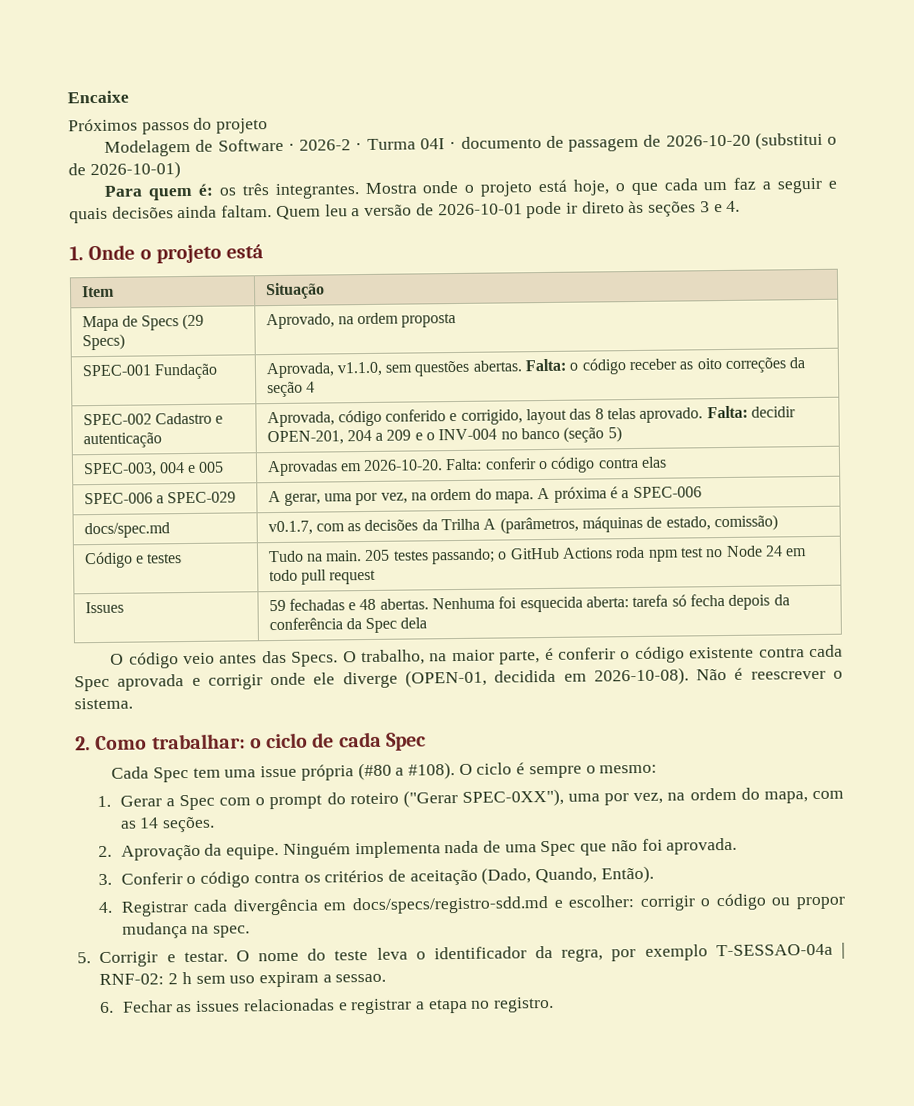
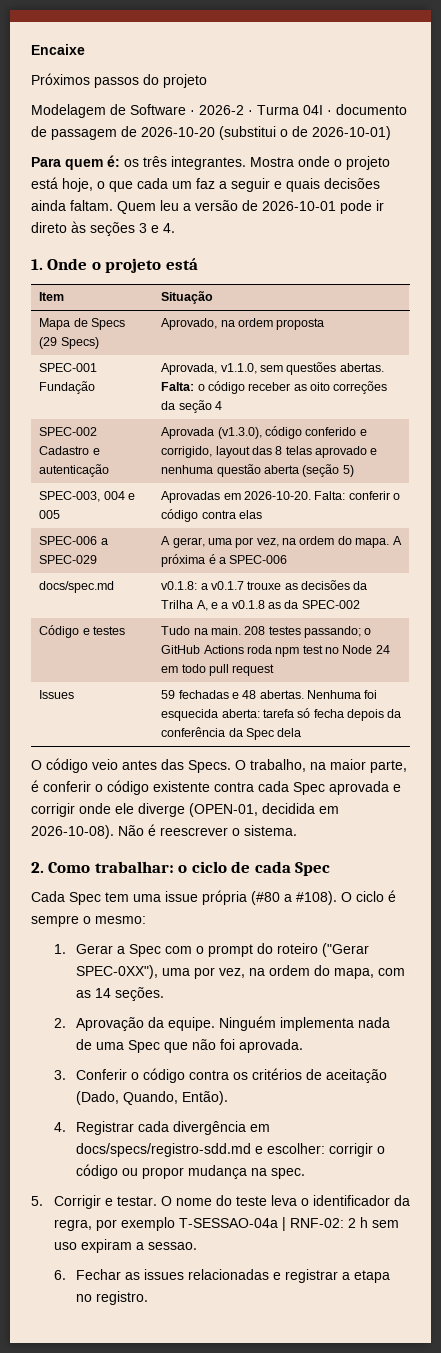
- SPEC-002 Cadastro e autenticação | Aprovada, código conferido e corrigido, layout das 8 telas aprovado. Falta: decidir OPEN-201, 204 a 209 e o INV-004 no banco (seção 5)
+ SPEC-002 Cadastro e autenticação | Aprovada (v1.3.0), código conferido e corrigido, layout das 8 telas aprovado e nenhuma questão aberta (seção 5)
- docs/spec.md | v0.1.7, com as decisões da Trilha A (parâmetros, máquinas de estado, comissão)
+ docs/spec.md | v0.1.8: a v0.1.7 trouxe as decisões da Trilha A, e a v0.1.8 as da SPEC-002
- Código e testes | Tudo na main. 205 testes passando; o GitHub Actions roda npm test no Node 24 em todo pull request
+ Código e testes | Tudo na main. 208 testes passando; o GitHub Actions roda npm test no Node 24 em todo pull request

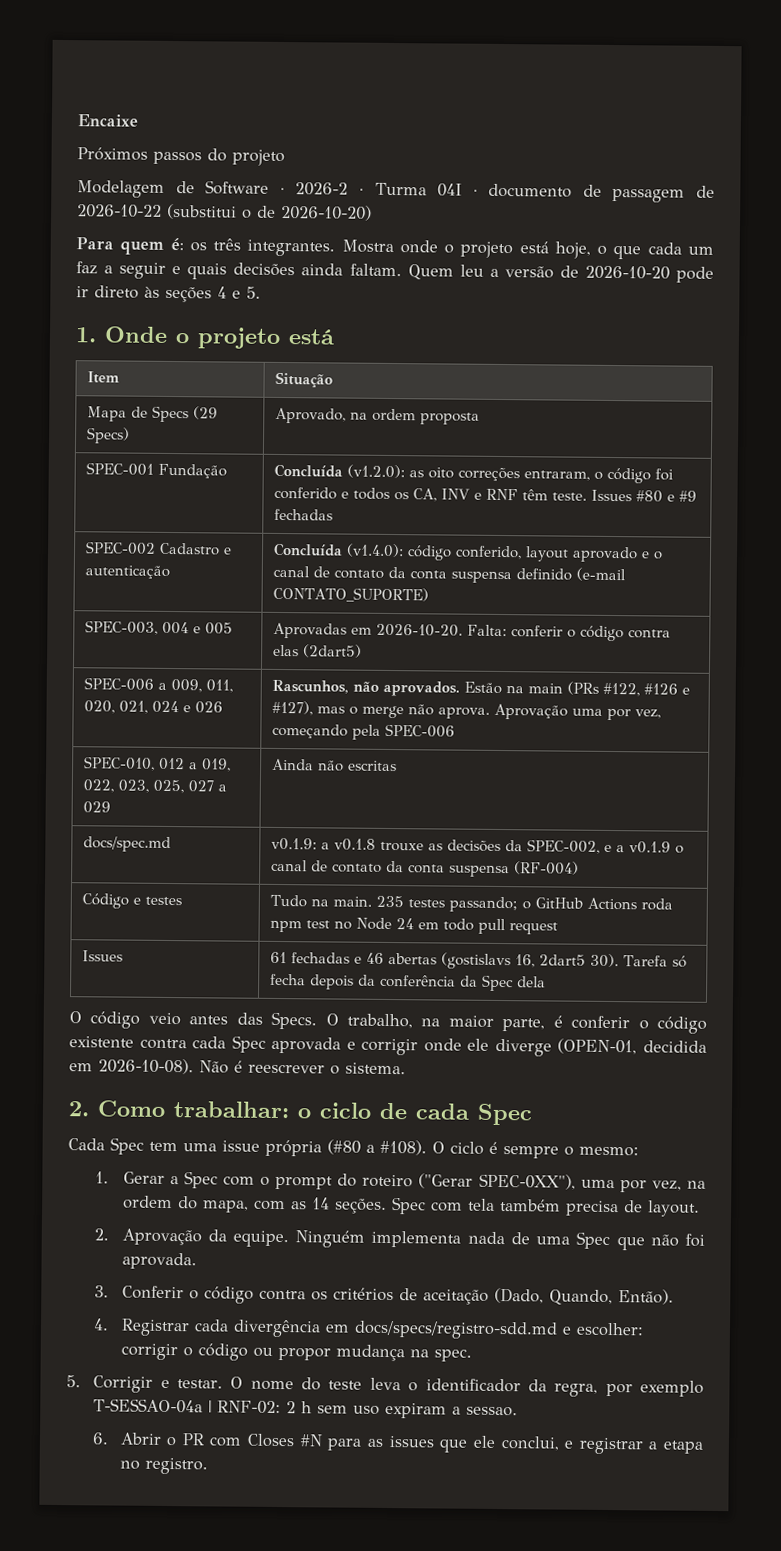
- Modelagem de Software · 2026-2 · Turma 04I · documento de passagem de 2026-10-20 (substitui o de 2026-10-01)
+ Modelagem de Software · 2026-2 · Turma 04I · documento de passagem de 2026-10-22 (substitui o de 2026-10-20)
- Quem leu a versão de 2026-10-01 pode ir direto às seções 3 e 4.
+ Quem leu a versão de 2026-10-20 pode ir direto às seções 4 e 5.
- SPEC-001 Fundação | Aprovada, v1.1.0, sem questões abertas. Falta: o código receber as oito correções da seção 4
- SPEC-002 Cadastro e autenticação | Aprovada (v1.3.0), código conferido e corrigido, layout das 8 telas aprovado e nenhuma questão aberta (seção 5)
+ SPEC-001 Fundação | Concluída (v1.2.0): as oito correções entraram, o código foi conferido e todos os CA, INV e RNF têm teste. Issues #80 e #9 fechadas
+ SPEC-002 Cadastro e autenticação | Concluída (v1.4.0): código conferido, layout aprovado e o canal de contato da conta suspensa definido (e-mail CONTATO_SUPORTE)
- SPEC-003, 004 e 005 | Aprovadas em 2026-10-20. Falta: conferir o código contra elas
+ SPEC-003, 004 e 005 | Aprovadas em 2026-10-20. Falta: conferir o código contra elas (2dart5)
- SPEC-006 a SPEC-029 | A gerar, uma por vez, na ordem do mapa. A próxima é a SPEC-006
- docs/spec.md | v0.1.8: a v0.1.7 trouxe as decisões da Trilha A, e a v0.1.8 as da SPEC-002
+ SPEC-006 a 009, 011, 020, 021, 024 e 026 | Rascunhos, não aprovados. Estão na main (PRs #122, #126 e #127), mas o merge não aprova. Aprovação uma por vez, começando pela SPEC-006
+ SPEC-010, 012 a 019, 022, 023, 025, 027 a 029 | Ainda não escritas
+ docs/spec.md | v0.1.9: a v0.1.8 trouxe as decisões da SPEC-002, e a v0.1.9 o canal de contato da conta suspensa (RF-004)
- Código e testes | Tudo na main. 208 testes passando; o GitHub Actions roda npm test no Node 24 em todo pull request
+ Código e testes | Tudo na main. 235 testes passando; o GitHub Actions roda npm test no Node 24 em todo pull request
- Issues | 59 fechadas e 48 abertas. Nenhuma foi esquecida aberta: tarefa só fecha depois da conferência da Spec dela
+ Issues | 61 fechadas e 46 abertas (gostislavs 16, 2dart5 30). Tarefa só fecha depois da conferência da Spec dela
+ Spec com tela também precisa de layout.
- 6. Fechar as issues relacionadas e registrar a etapa no registro.
+ 6. Abrir o PR com Closes #N para as issues que ele conclui, e registrar a etapa no registro.

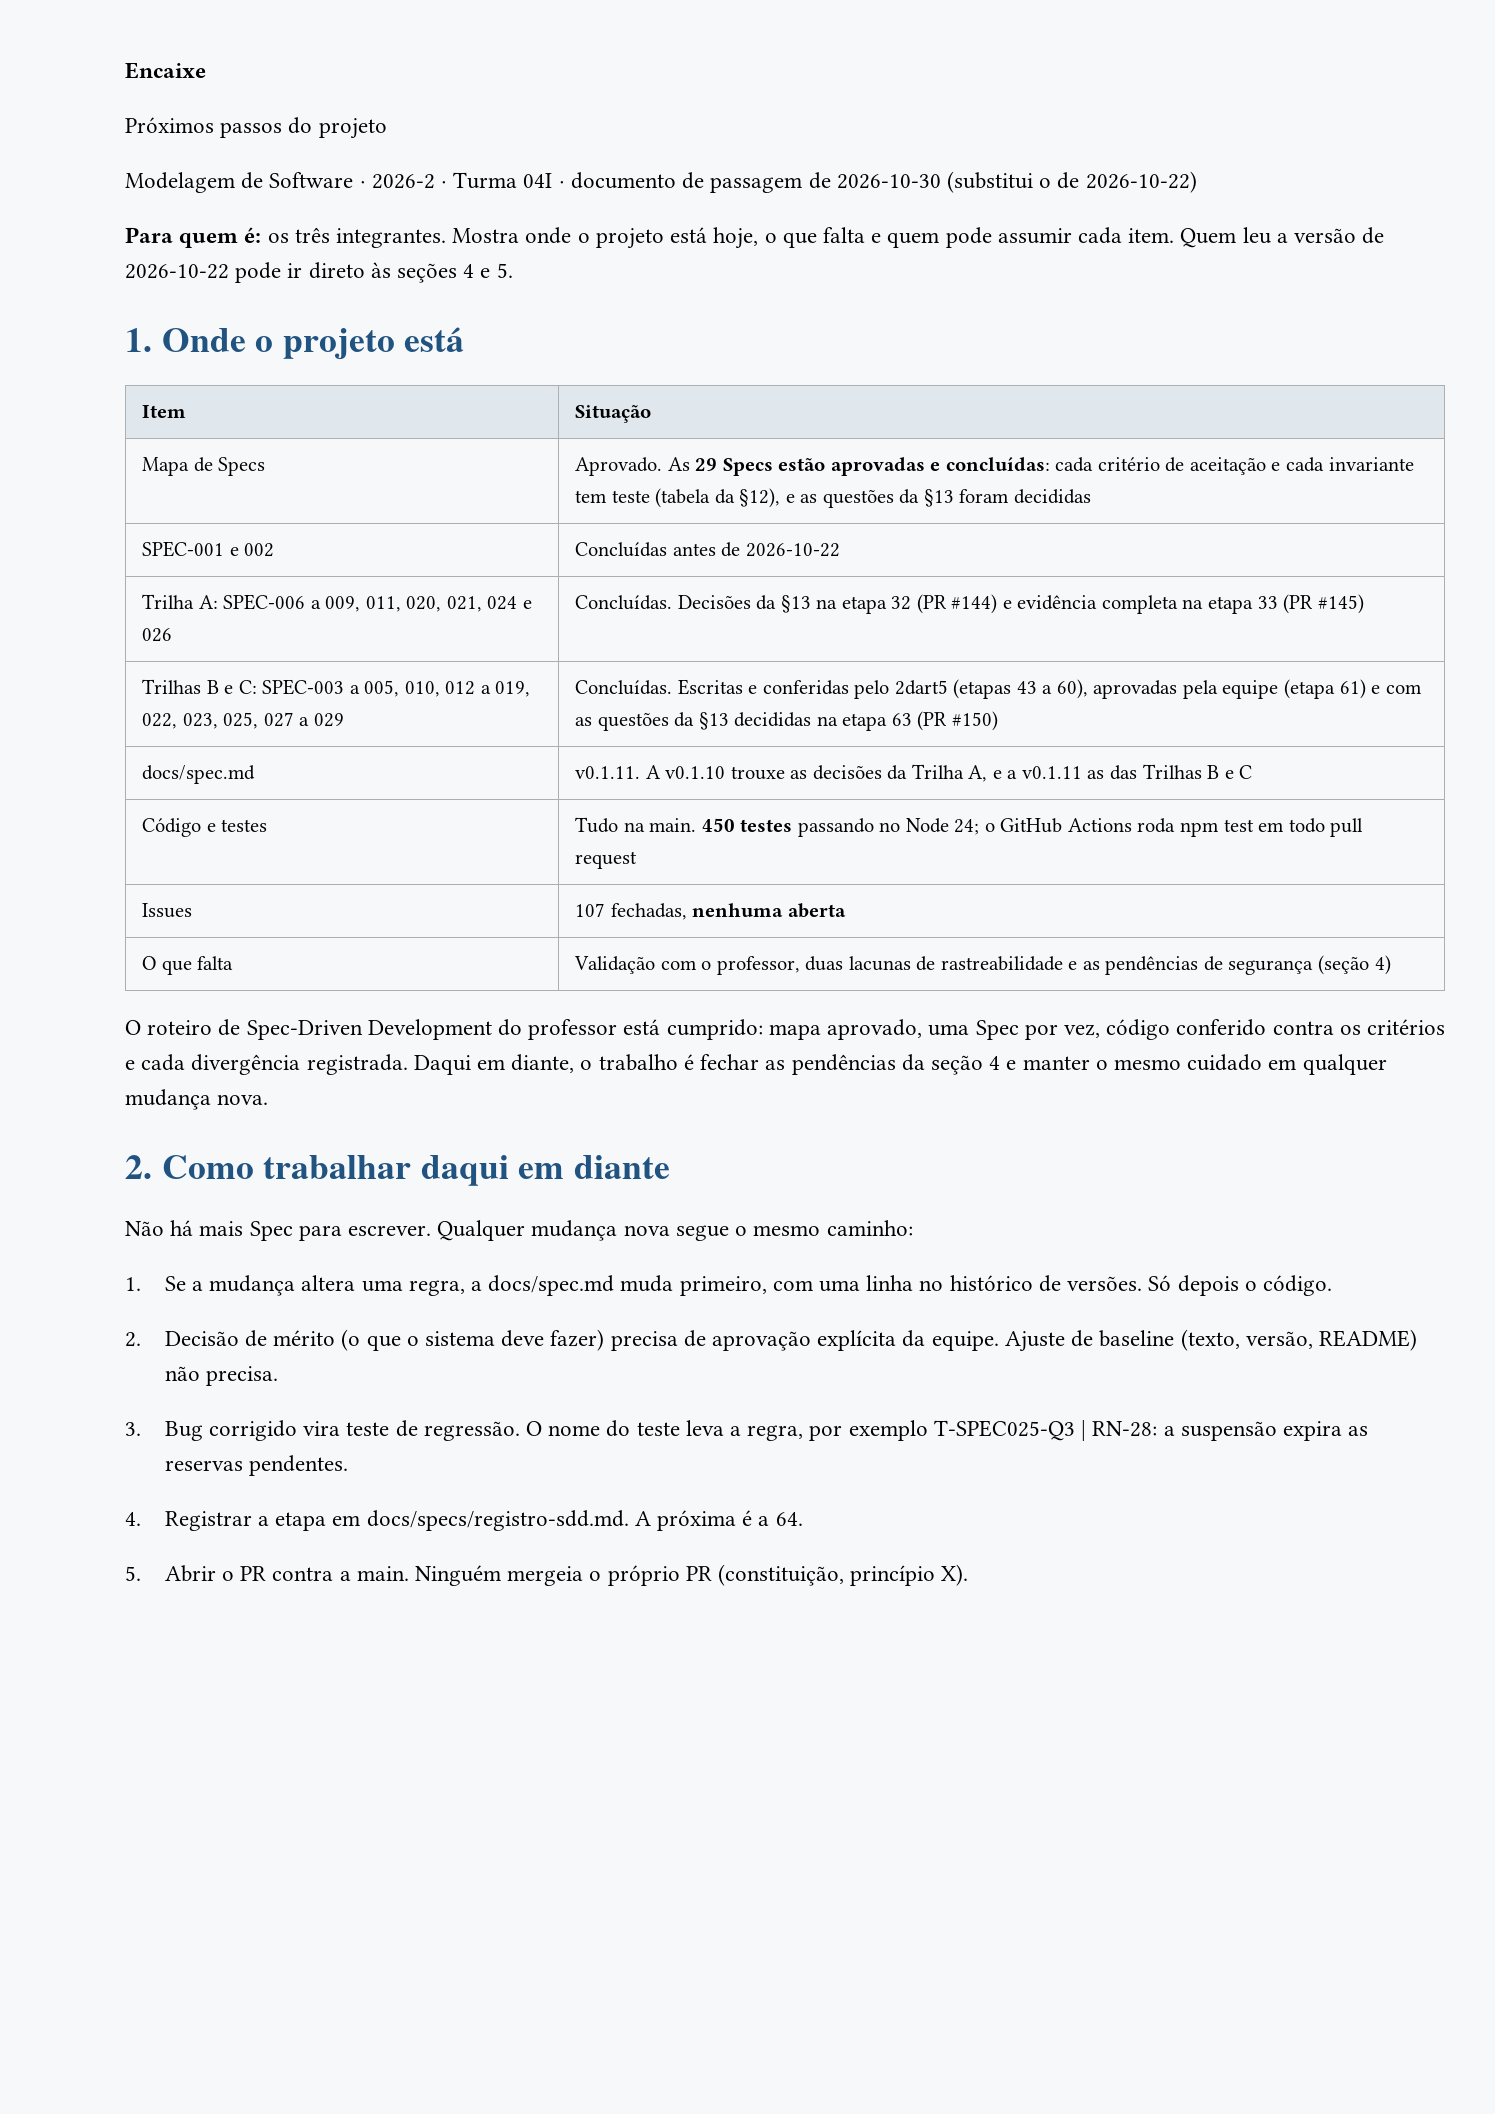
- Modelagem de Software · 2026-2 · Turma 04I · documento de passagem de 2026-10-22 (substitui o de 2026-10-20)
+ Modelagem de Software · 2026-2 · Turma 04I · documento de passagem de 2026-10-30 (substitui o de 2026-10-22)
- Mostra onde o projeto está hoje, o que cada um faz a seguir e quais decisões ainda faltam.
+ Mostra onde o projeto está hoje, o que falta e quem pode assumir cada item.
- Quem leu a versão de 2026-10-20 pode ir direto às seções 4 e 5.
+ Quem leu a versão de 2026-10-22 pode ir direto às seções 4 e 5.
- Mapa de Specs (29 Specs) | Aprovado, na ordem proposta
- SPEC-001 Fundação | Concluída (v1.2.0): as oito correções entraram, o código foi conferido e todos os CA, INV e RNF têm teste. Issues #80 e #9 fechadas
- SPEC-002 Cadastro e autenticação | Concluída (v1.4.0): código conferido, layout aprovado e o canal de contato da conta suspensa definido (e-mail CONTATO_SUPORTE)
- SPEC-003, 004 e 005 | Aprovadas em 2026-10-20. Falta: conferir o código contra elas (2dart5)
- SPEC-006 a 009, 011, 020, 021, 024 e 026 | Rascunhos, não aprovados. Estão na main (PRs #122, #126 e #127), mas o merge não aprova. Aprovação uma por vez, começando pela SPEC-006
- SPEC-010, 012 a 019, 022, 023, 025, 027 a 029 | Ainda não escritas
- docs/spec.md | v0.1.9: a v0.1.8 trouxe as decisões da SPEC-002, e a v0.1.9 o canal de contato da conta suspensa (RF-004)
+ Mapa de Specs | Aprovado. As 29 Specs estão aprovadas e concluídas: cada critério de aceitação e cada invariante tem teste (tabela da §12), e as questões da §13 foram decididas
+ SPEC-001 e 002 | Concluídas antes de 2026-10-22
+ Trilha A: SPEC-006 a 009, 011, 020, 021, 024 e 026 | Concluídas. Decisões da §13 na etapa 32 (PR #144) e evidência completa na etapa 33 (PR #145)
+ Trilhas B e C: SPEC-003 a 005, 010, 012 a 019, 022, 023, 025, 027 a 029 | Concluídas. Escritas e conferidas pelo 2dart5 (etapas 43 a 60), aprovadas pela equipe (etapa 61) e com as questões da §13 decididas na etapa 63 (PR #150)
+ docs/spec.md | v0.1.11. A v0.1.10 trouxe as decisões da Trilha A, e a v0.1.11 as das Trilhas B e C
- Código e testes | Tudo na main. 235 testes passando; o GitHub Actions roda npm test no Node 24 em todo pull request
+ Código e testes | Tudo na main. 450 testes passando no Node 24; o GitHub Actions roda npm test em todo pull request
- Issues | 61 fechadas e 46 abertas (gostislavs 16, 2dart5 30). Tarefa só fecha depois da conferência da Spec dela
- O código veio antes das Specs. O trabalho, na maior parte, é conferir o código existente contra cada Spec aprovada e corrigir onde ele diverge (OPEN-01, decidida em 2026-10-08). Não é reescrever o sistema.
- 2. Como trabalhar: o ciclo de cada Spec
- Cada Spec tem uma issue própria (#80 a #108). O ciclo é sempre o mesmo:
- 1. Gerar a Spec com o prompt do roteiro ("Gerar SPEC-0XX"), uma por vez, na ordem do mapa, com as 14 seções. Spec com tela também precisa de layout.
- 2. Aprovação da equipe. Ninguém implementa nada de uma Spec que não foi aprovada.
- 3. Conferir o código contra os critérios de aceitação (Dado, Quando, Então).
- 4. Registrar cada divergência em docs/specs/registro-sdd.md e escolher: corrigir o código ou propor mudança na spec.
- 5. Corrigir e testar.
+ Issues | 107 fechadas, nenhuma aberta
+ O que falta | Validação com o professor, duas lacunas de rastreabilidade e as pendências de segurança (seção 4)
+ O roteiro de Spec-Driven Development do professor está cumprido: mapa aprovado, uma Spec por vez, código conferido contra os critérios e cada divergência registrada. Daqui em diante, o trabalho é fechar as pendências da seção 4 e manter o mesmo cuidado em qualquer mudança nova.
+ 2. Como trabalhar daqui em diante
+ Não há mais Spec para escrever. Qualquer mudança nova segue o mesmo caminho:
+ 1. Se a mudança altera uma regra, a docs/spec.md muda primeiro, com uma linha no histórico de versões. Só depois o código.
+ 2. Decisão de mérito (o que o sistema deve fazer) precisa de aprovação explícita da equipe. Ajuste de baseline (texto, versão, README) não precisa.
+ 3. Bug corrigido vira teste de regressão.
- O nome do teste leva o identificador da regra, por exemplo T-SESSAO-04a | RNF-02: 2 h sem uso expiram a sessao.
- 6. Abrir o PR com Closes #N para as issues que ele conclui, e registrar a etapa no registro.
+ O nome do teste leva a regra, por exemplo T-SPEC025-Q3 | RN-28: a suspensão expira as reservas pendentes.
+ 4. Registrar a etapa em docs/specs/registro-sdd.md. A próxima é a 64.
+ 5. Abrir o PR contra a main. Ninguém mergeia o próprio PR (constituição, princípio X).

